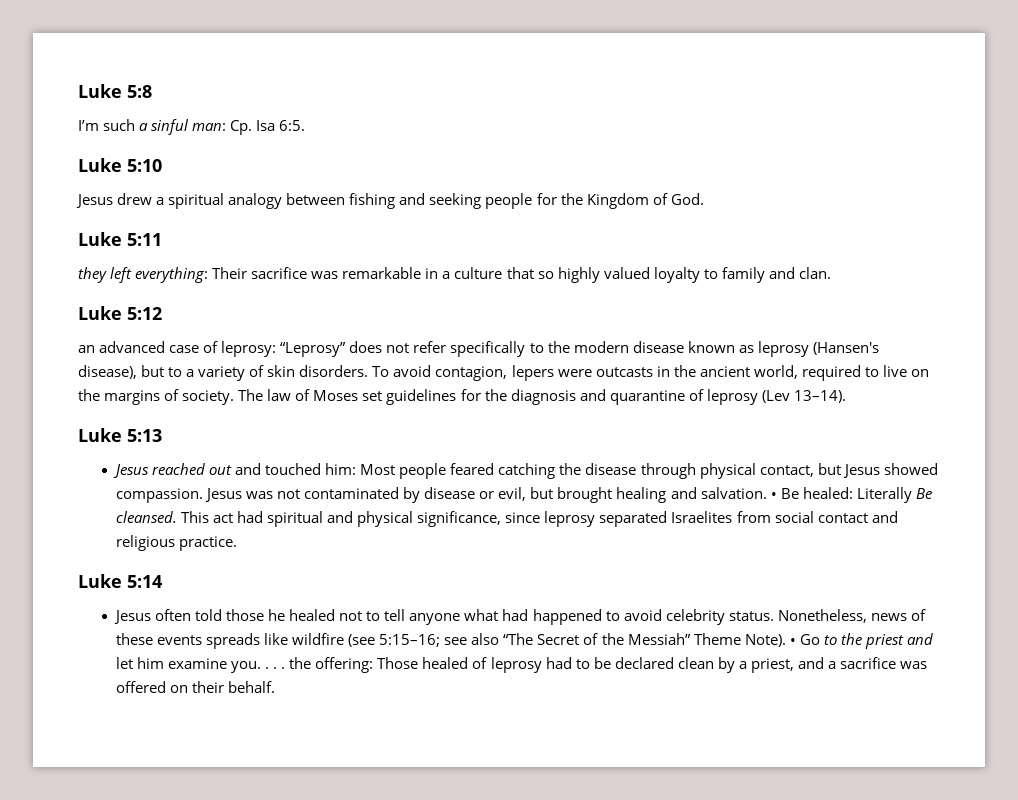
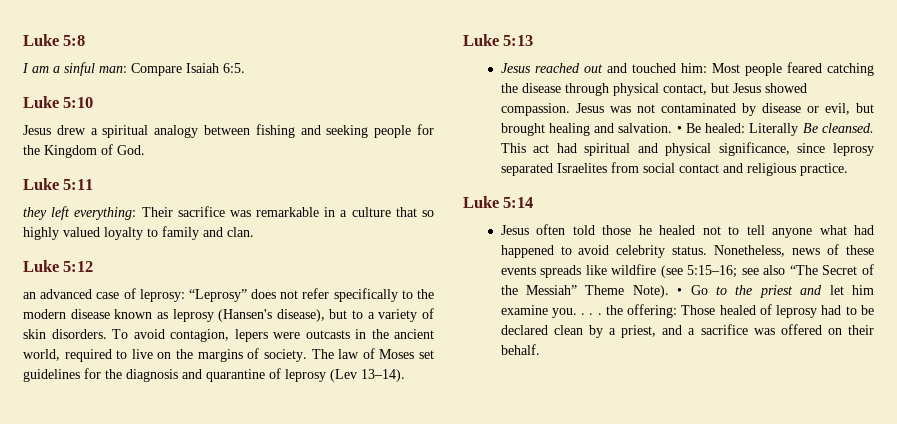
- I’m such a sinful man: Cp. Isa 6:5.
+ I am a sinful man: Compare Isaiah 6:5.

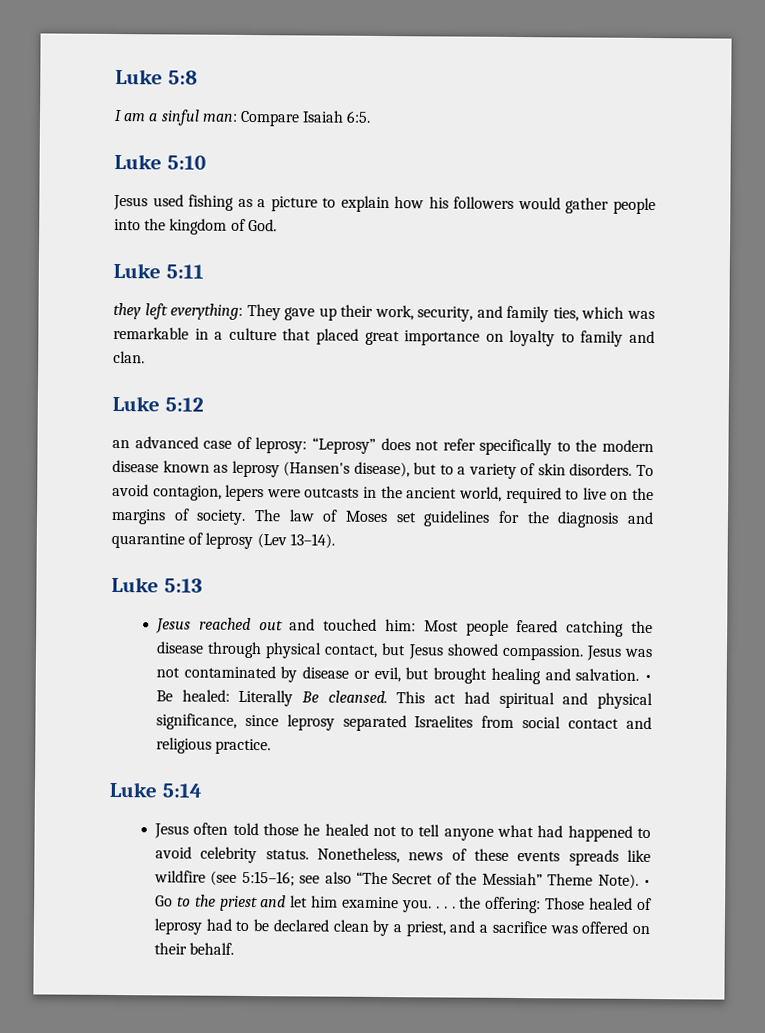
- Jesus drew a spiritual analogy between fishing and seeking people for the Kingdom of God.
+ Jesus used fishing as a picture to explain how his followers would gather people into the kingdom of God.
- they left everything: Their sacrifice was remarkable in a culture that so highly valued loyalty to family and clan.
+ they left everything: They gave up their work, security, and family ties, which was remarkable in a culture that placed great importance on loyalty to family and clan.

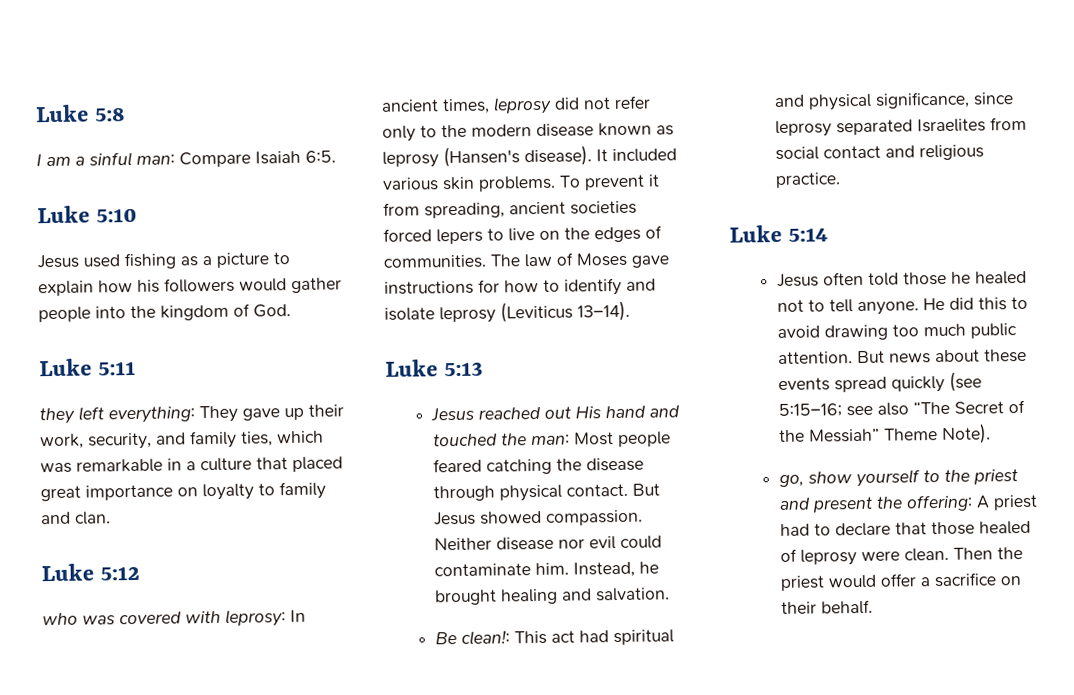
- an advanced case of leprosy: “Leprosy” does not refer specifically to the modern disease known as leprosy (Hansen's disease), but to a variety of skin disorders. To avoid contagion, lepers were outcasts in the ancient world, required to live on the margins of society.
+ who was covered with leprosy: In ancient times, leprosy did not refer only to the modern disease known as leprosy (Hansen's disease). It included various skin problems. To prevent it from spreading, ancient societies forced lepers to live on the edges of communities.
- The law of Moses set guidelines for the diagnosis and quarantine of leprosy (Lev 13–14).
+ The law of Moses gave instructions for how to identify and isolate leprosy (Leviticus 13–14).
- Jesus reached out and touched him: Most people feared catching the disease through physical contact, but Jesus showed compassion.
+ Jesus reached out His hand and touched the man: Most people feared catching the disease through physical contact. But Jesus showed compassion.
- Jesus was not contaminated by disease or evil, but brought healing and salvation. • Be healed: Literally Be cleansed. This act had spiritual and physical significance, since leprosy separated Israelites from social contact and religious practice.
+ Neither disease nor evil could contaminate him. Instead, he brought healing and salvation.
+ Be clean!: This act had spiritual and physical significance, since leprosy separated Israelites from social contact and religious practice.
- Jesus often told those he healed not to tell anyone what had happened to avoid celebrity status. Nonetheless, news of these events spreads like wildfire (see 5:15–16; see also “The Secret of the Messiah” Theme Note). • Go to the priest and let him examine you. . . . the offering: Those healed of leprosy had to be declared clean by a priest, and a sacrifice was offered on their behalf.
+ Jesus often told those he healed not to tell anyone. He did this to avoid drawing too much public attention. But news about these events spread quickly (see 5:15–16; see also “The Secret of the Messiah” Theme Note).
+ go, show yourself to the priest and present the offering: A priest had to declare that those healed of leprosy were clean. Then the priest would offer a sacrifice on their behalf.

